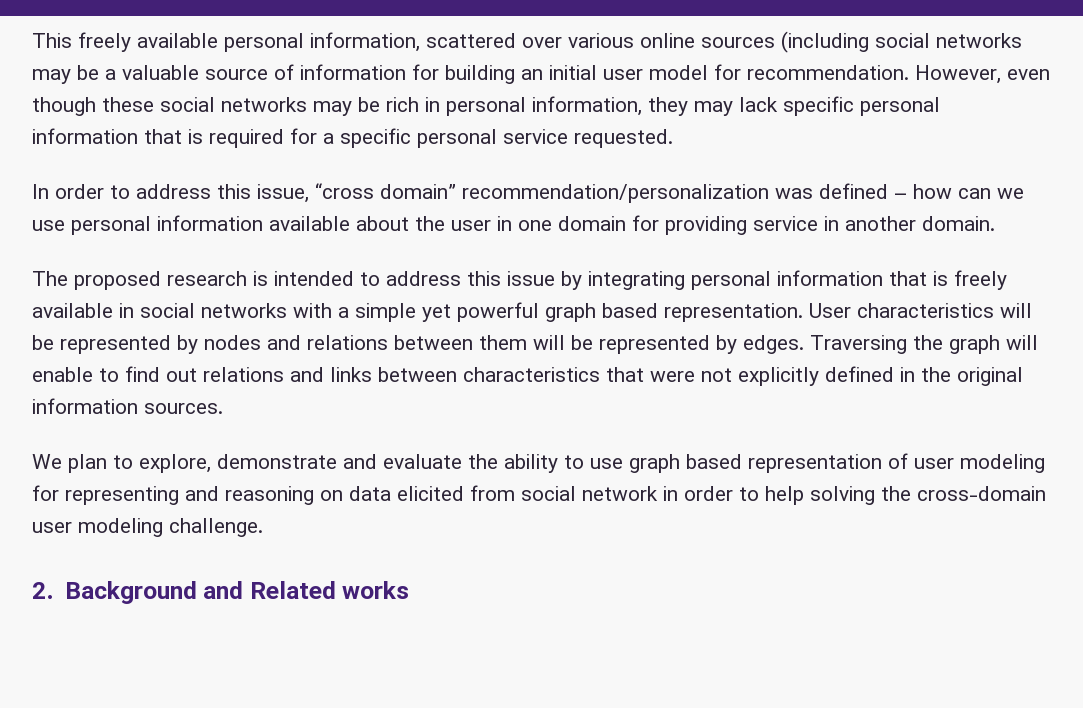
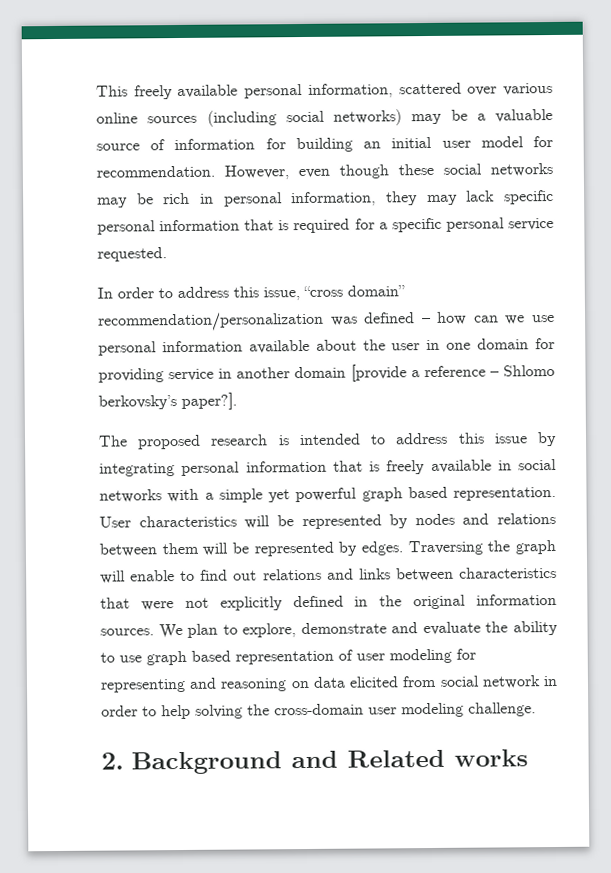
- This freely available personal information, scattered over various online sources (including social networks may be a valuable source of information for building an initial user model for recommendation.
+ This freely available personal information, scattered over various online sources (including social networks) may be a valuable source of information for building an initial user model for recommendation.
- In order to address this issue, “cross domain” recommendation/personalization was defined – how can we use personal information available about the user in one domain for providing service in another domain.
+ In order to address this issue, “cross domain” recommendation/personalization was defined – how can we use personal information available about the user in one domain for providing service in another domain [provide a reference – Shlomo berkovsky’s paper?].
- Traversing the graph will enable to find out relations and links between characteristics that were not explicitly defined in the original information sources.
- We plan to explore, demonstrate and evaluate the ability to use graph based representation of user modeling for representing and reasoning on data elicited from social network in order to help solving the cross-domain user modeling challenge.
+ Traversing the graph will enable to find out relations and links between characteristics that were not explicitly defined in the original information sources. We plan to explore, demonstrate and evaluate the ability to use graph based representation of user modeling for representing and reasoning on data elicited from social network in order to help solving the cross-domain user modeling challenge.

